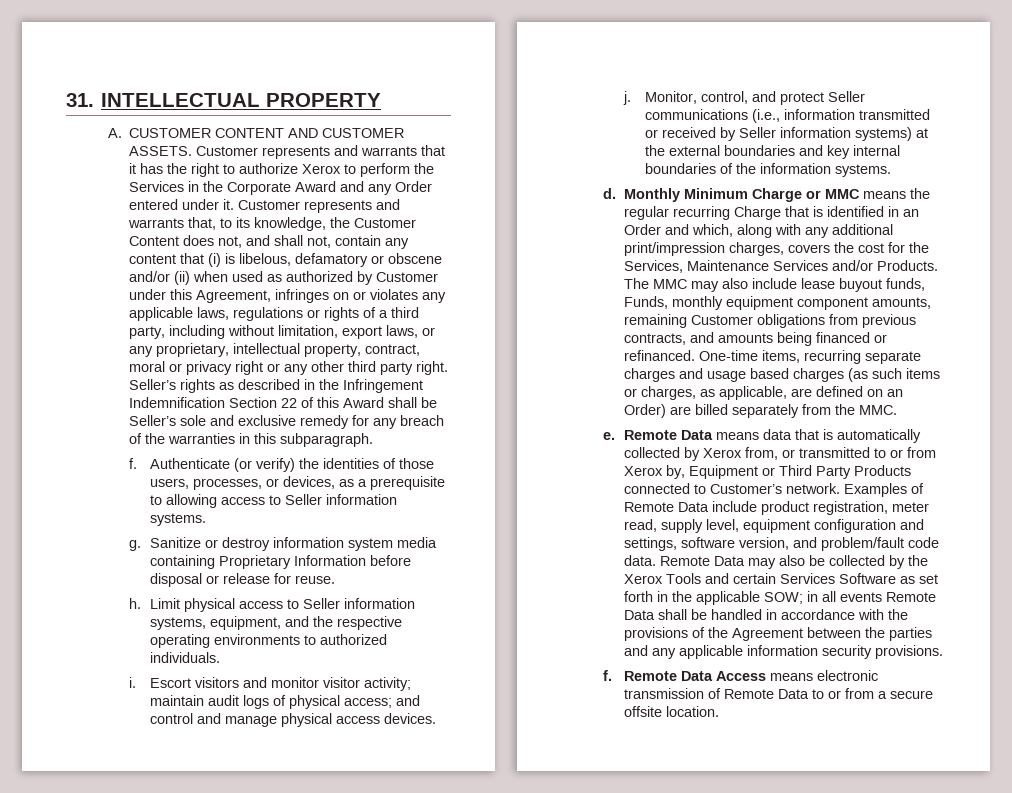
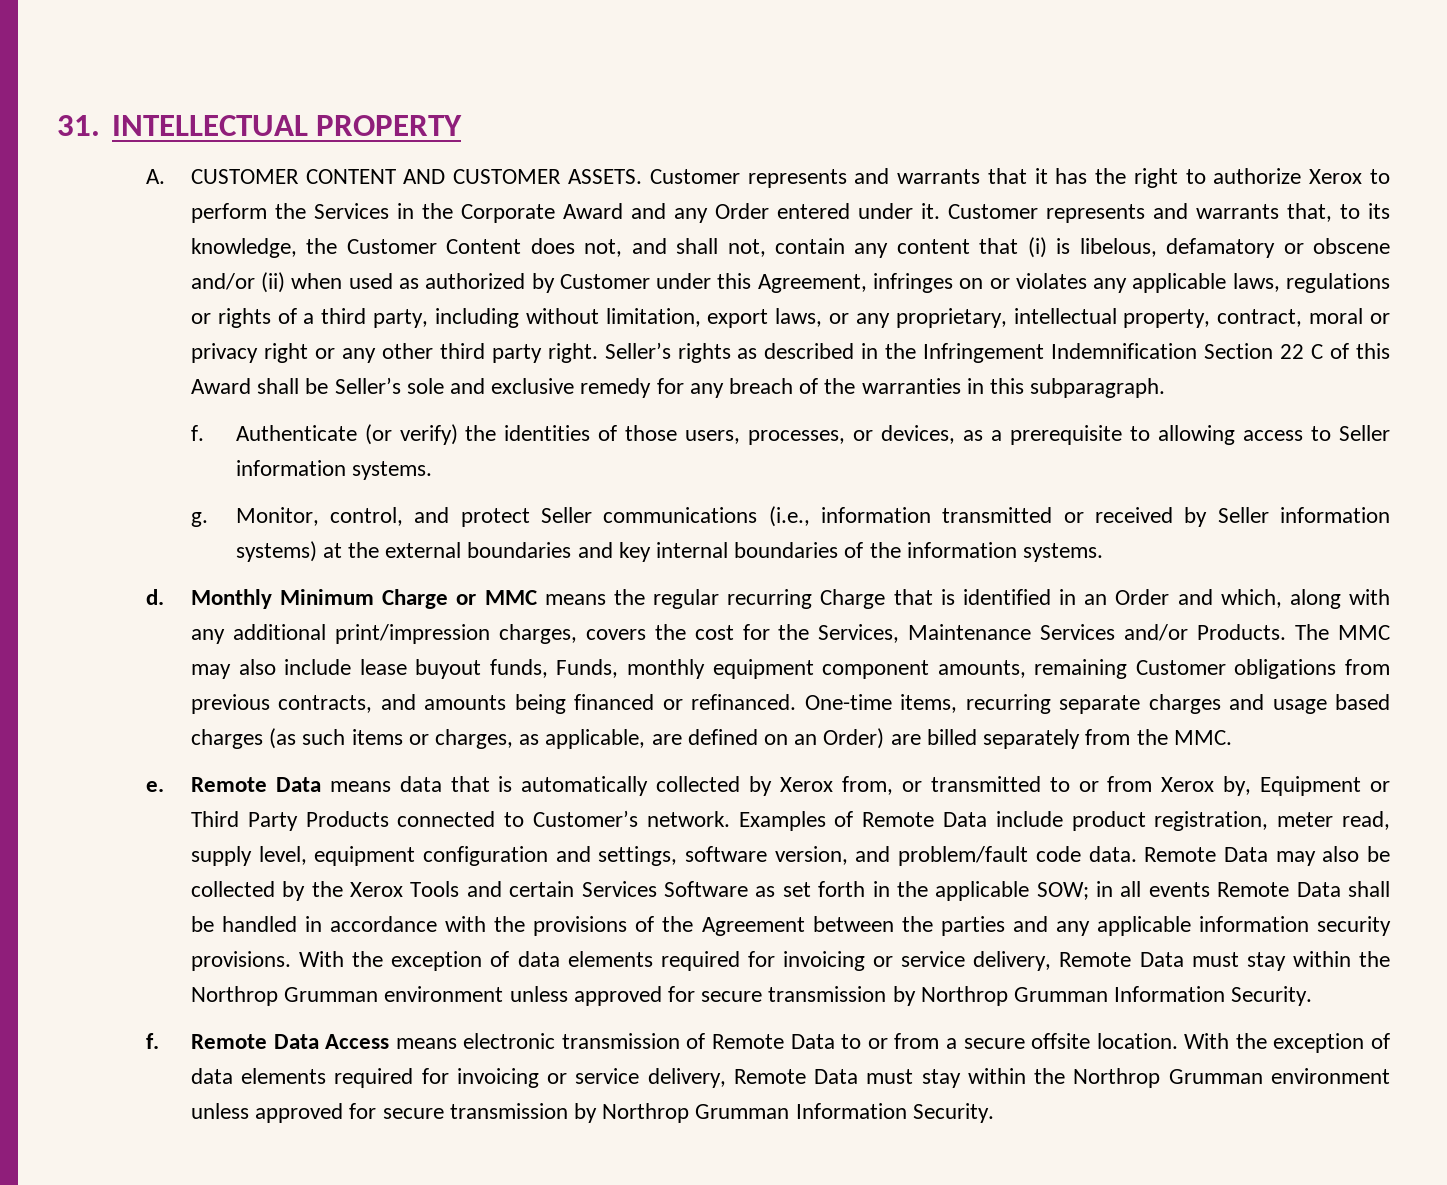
- Seller’s rights as described in the Infringement Indemnification Section 22 of this Award shall be Seller’s sole and exclusive remedy for any breach of the warranties in this subparagraph.
+ Seller’s rights as described in the Infringement Indemnification Section 22 C of this Award shall be Seller’s sole and exclusive remedy for any breach of the warranties in this subparagraph.
- Sanitize or destroy information system media containing Proprietary Information before disposal or release for reuse.
- h. Limit physical access to Seller information systems, equipment, and the respective operating environments to authorized individuals.
- i. Escort visitors and monitor visitor activity; maintain audit logs of physical access; and control and manage physical access devices.
- j.
- Remote Data may also be collected by the Xerox Tools and certain Services Software as set forth in the applicable SOW; in all events Remote Data shall be handled in accordance with the provisions of the Agreement between the parties and any applicable information security provisions.
+ Remote Data may also be collected by the Xerox Tools and certain Services Software as set forth in the applicable SOW; in all events Remote Data shall be handled in accordance with the provisions of the Agreement between the parties and any applicable information security provisions. With the exception of data elements required for invoicing or service delivery, Remote Data must stay within the Northrop Grumman environment unless approved for secure transmission by Northrop Grumman Information Security.
- Remote Data Access means electronic transmission of Remote Data to or from a secure offsite location.
+ Remote Data Access means electronic transmission of Remote Data to or from a secure offsite location. With the exception of data elements required for invoicing or service delivery, Remote Data must stay within the Northrop Grumman environment unless approved for secure transmission by Northrop Grumman Information Security.

